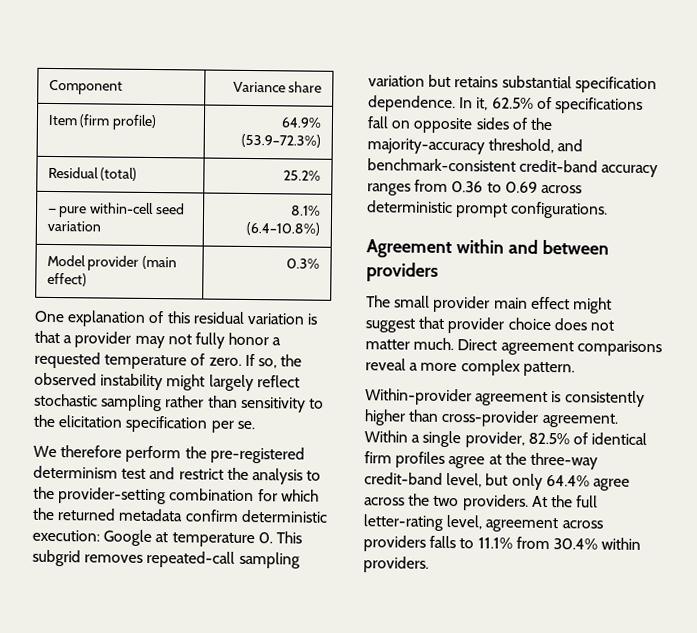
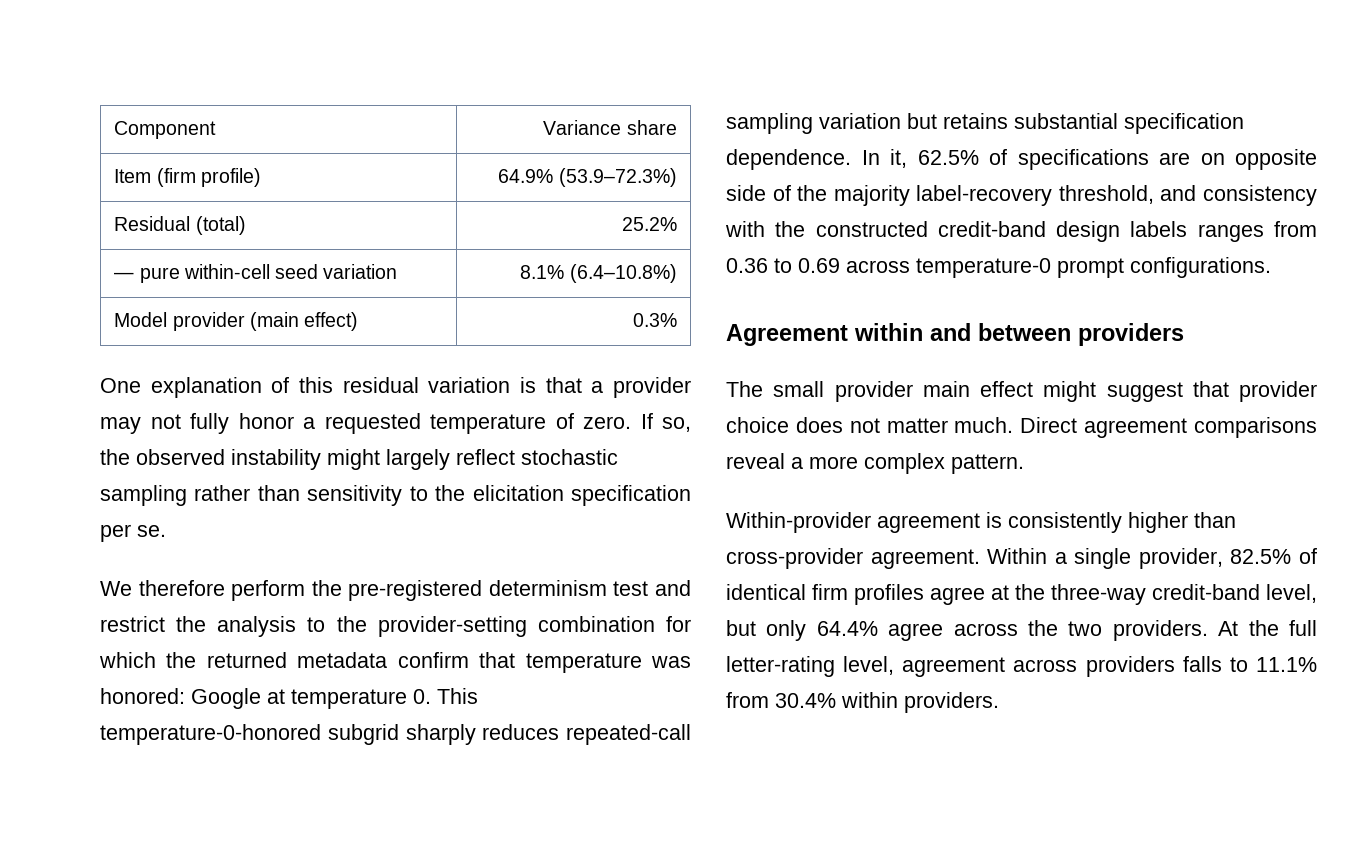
- We therefore perform the pre-registered determinism test and restrict the analysis to the provider-setting combination for which the returned metadata confirm deterministic execution: Google at temperature 0. This subgrid removes repeated-call sampling variation but retains substantial specification dependence.
+ We therefore perform the pre-registered determinism test and restrict the analysis to the provider-setting combination for which the returned metadata confirm that temperature was honored: Google at temperature 0. This temperature-0-honored subgrid sharply reduces repeated-call sampling variation but retains substantial specification dependence.
- In it, 62.5% of specifications fall on opposite sides of the majority-accuracy threshold, and benchmark-consistent credit-band accuracy ranges from 0.36 to 0.69 across deterministic prompt configurations.
+ In it, 62.5% of specifications are on opposite side of the majority label-recovery threshold, and consistency with the constructed credit-band design labels ranges from 0.36 to 0.69 across temperature-0 prompt configurations.

